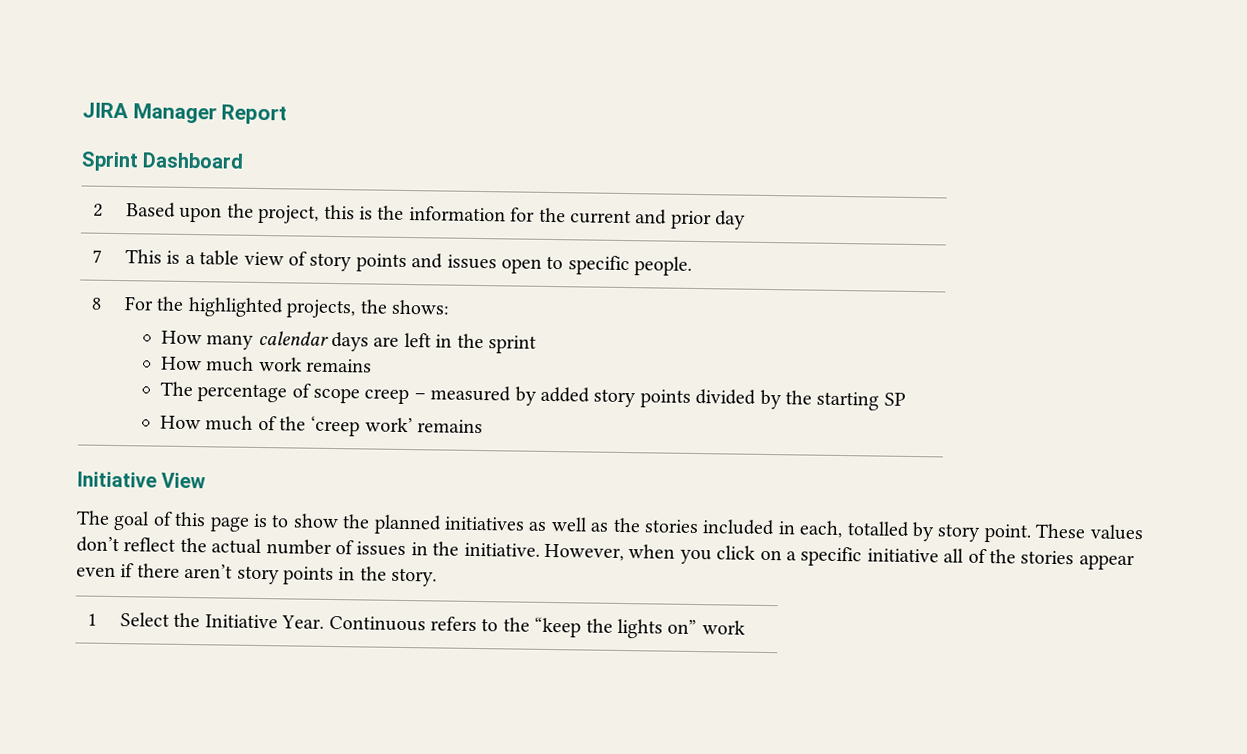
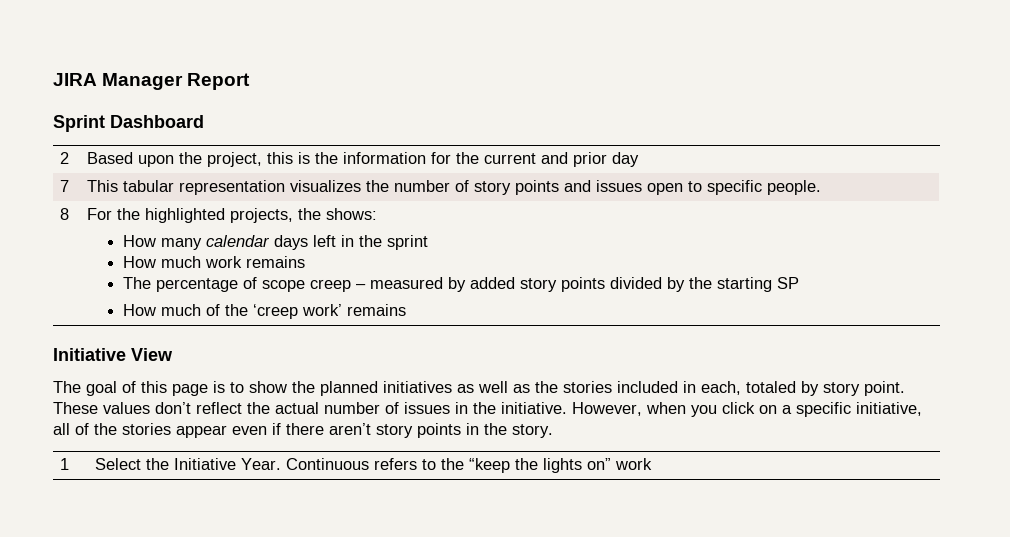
- 7 | This is a table view of story points and issues open to specific people.
+ 7 | This tabular representation visualizes the number of story points and issues open to specific people.
- How many calendar days are left in the sprint
+ How many calendar days left in the sprint
- The goal of this page is to show the planned initiatives as well as the stories included in each, totalled by story point.
+ The goal of this page is to show the planned initiatives as well as the stories included in each, totaled by story point.
- However, when you click on a specific initiative all of the stories appear even if there aren’t story points in the story.
+ However, when you click on a specific initiative, all of the stories appear even if there aren’t story points in the story.

